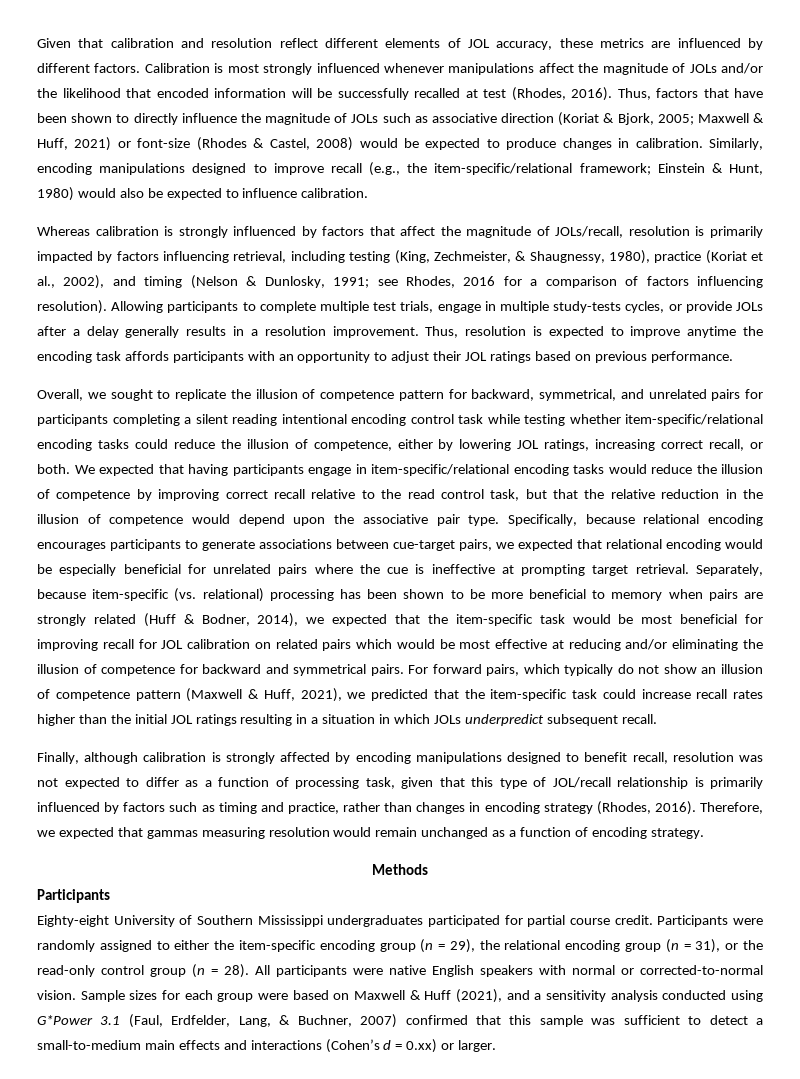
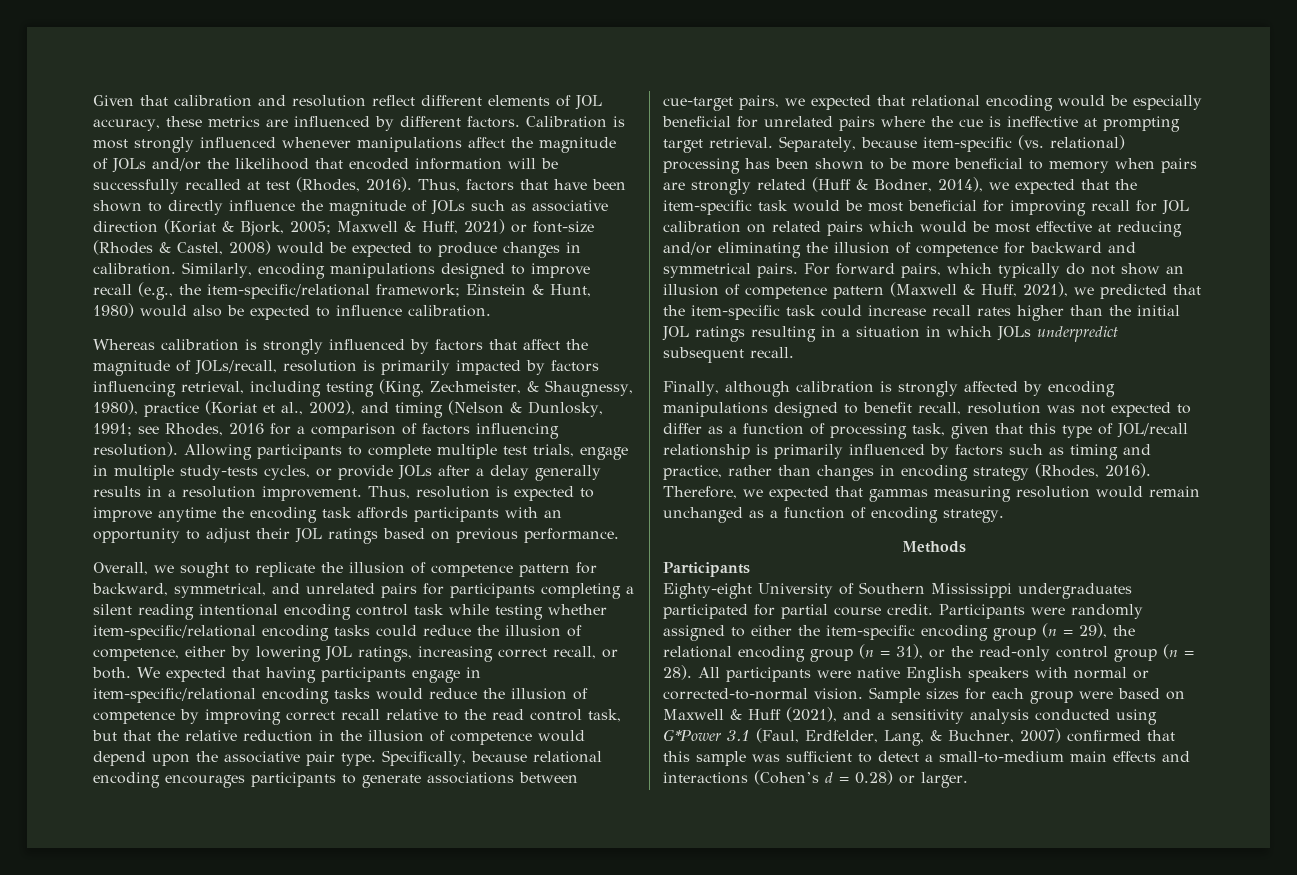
- Sample sizes for each group were based on Maxwell & Huff (2021), and a sensitivity analysis conducted using G*Power 3.1 (Faul, Erdfelder, Lang, & Buchner, 2007) confirmed that this sample was sufficient to detect a small-to-medium main effects and interactions (Cohen’s d = 0.xx) or larger.
+ Sample sizes for each group were based on Maxwell & Huff (2021), and a sensitivity analysis conducted using G*Power 3.1 (Faul, Erdfelder, Lang, & Buchner, 2007) confirmed that this sample was sufficient to detect a small-to-medium main effects and interactions (Cohen’s d = 0.28) or larger.

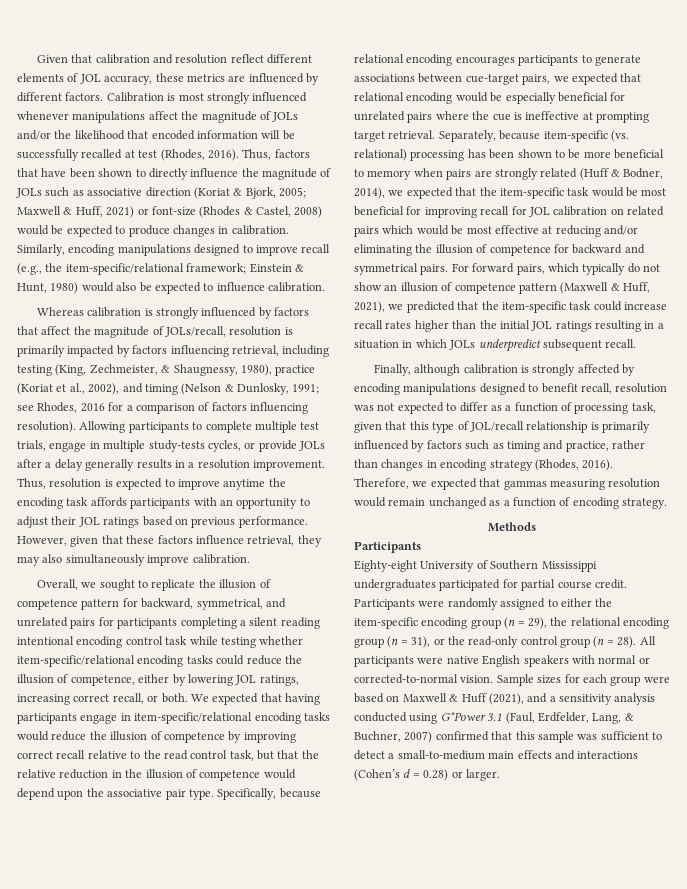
+ However, given that these factors influence retrieval, they may also simultaneously improve calibration.

